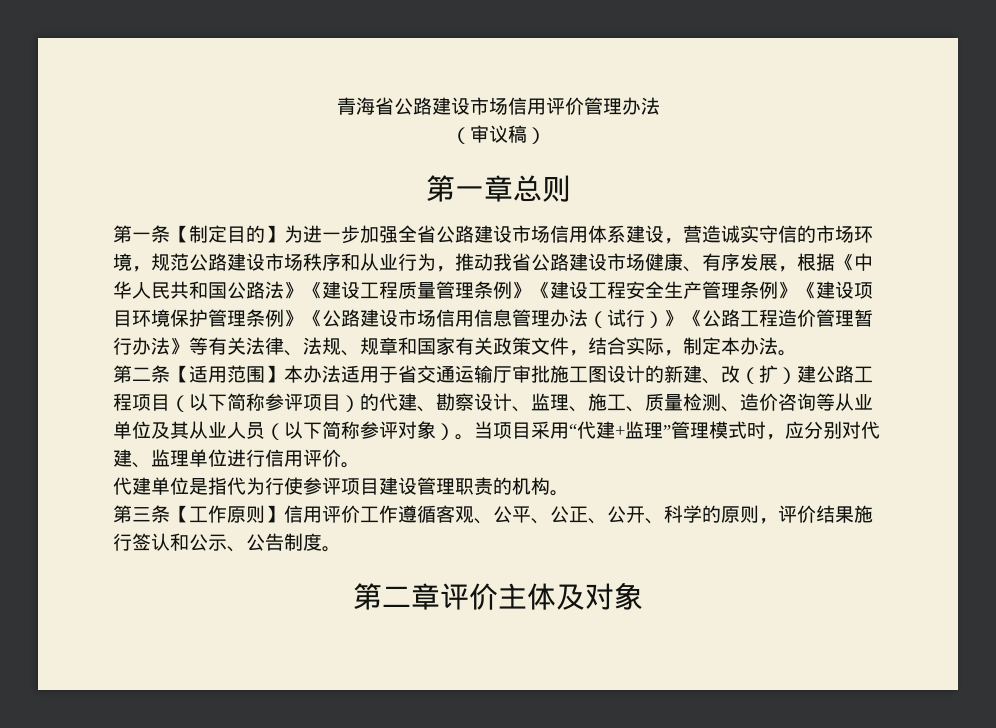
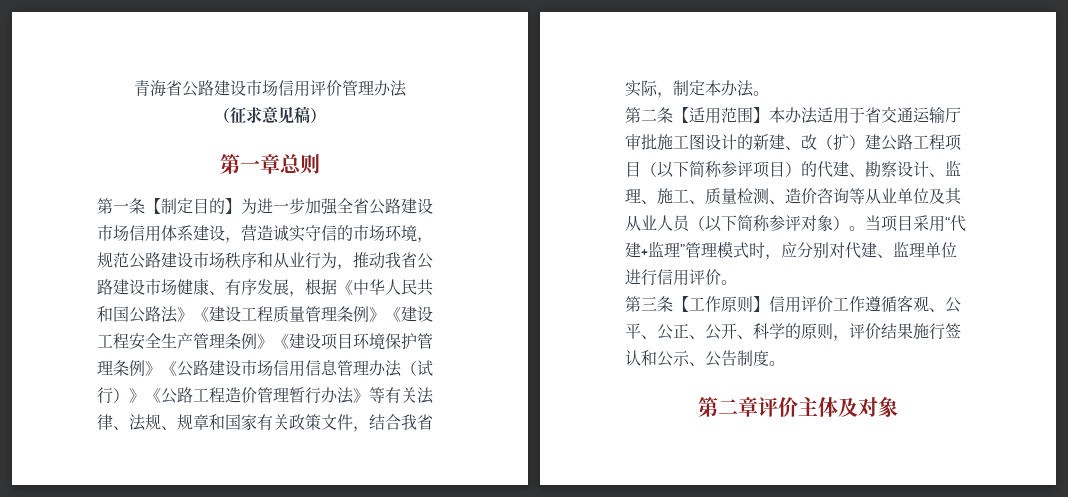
- （审议稿）
+ （征求意见稿）
- 第一条【制定目的】为进一步加强全省公路建设市场信用体系建设，营造诚实守信的市场环境，规范公路建设市场秩序和从业行为，推动我省公路建设市场健康、有序发展，根据《中华人民共和国公路法》《建设工程质量管理条例》《建设工程安全生产管理条例》《建设项目环境保护管理条例》《公路建设市场信用信息管理办法（试行）》《公路工程造价管理暂行办法》等有关法律、法规、规章和国家有关政策文件，结合实际，制定本办法。
+ 第一条【制定目的】为进一步加强全省公路建设市场信用体系建设，营造诚实守信的市场环境，规范公路建设市场秩序和从业行为，推动我省公路建设市场健康、有序发展，根据《中华人民共和国公路法》《建设工程质量管理条例》《建设工程安全生产管理条例》《建设项目环境保护管理条例》《公路建设市场信用信息管理办法（试行）》《公路工程造价管理暂行办法》等有关法律、法规、规章和国家有关政策文件，结合我省实际，制定本办法。
- 代建单位是指代为行使参评项目建设管理职责的机构。

